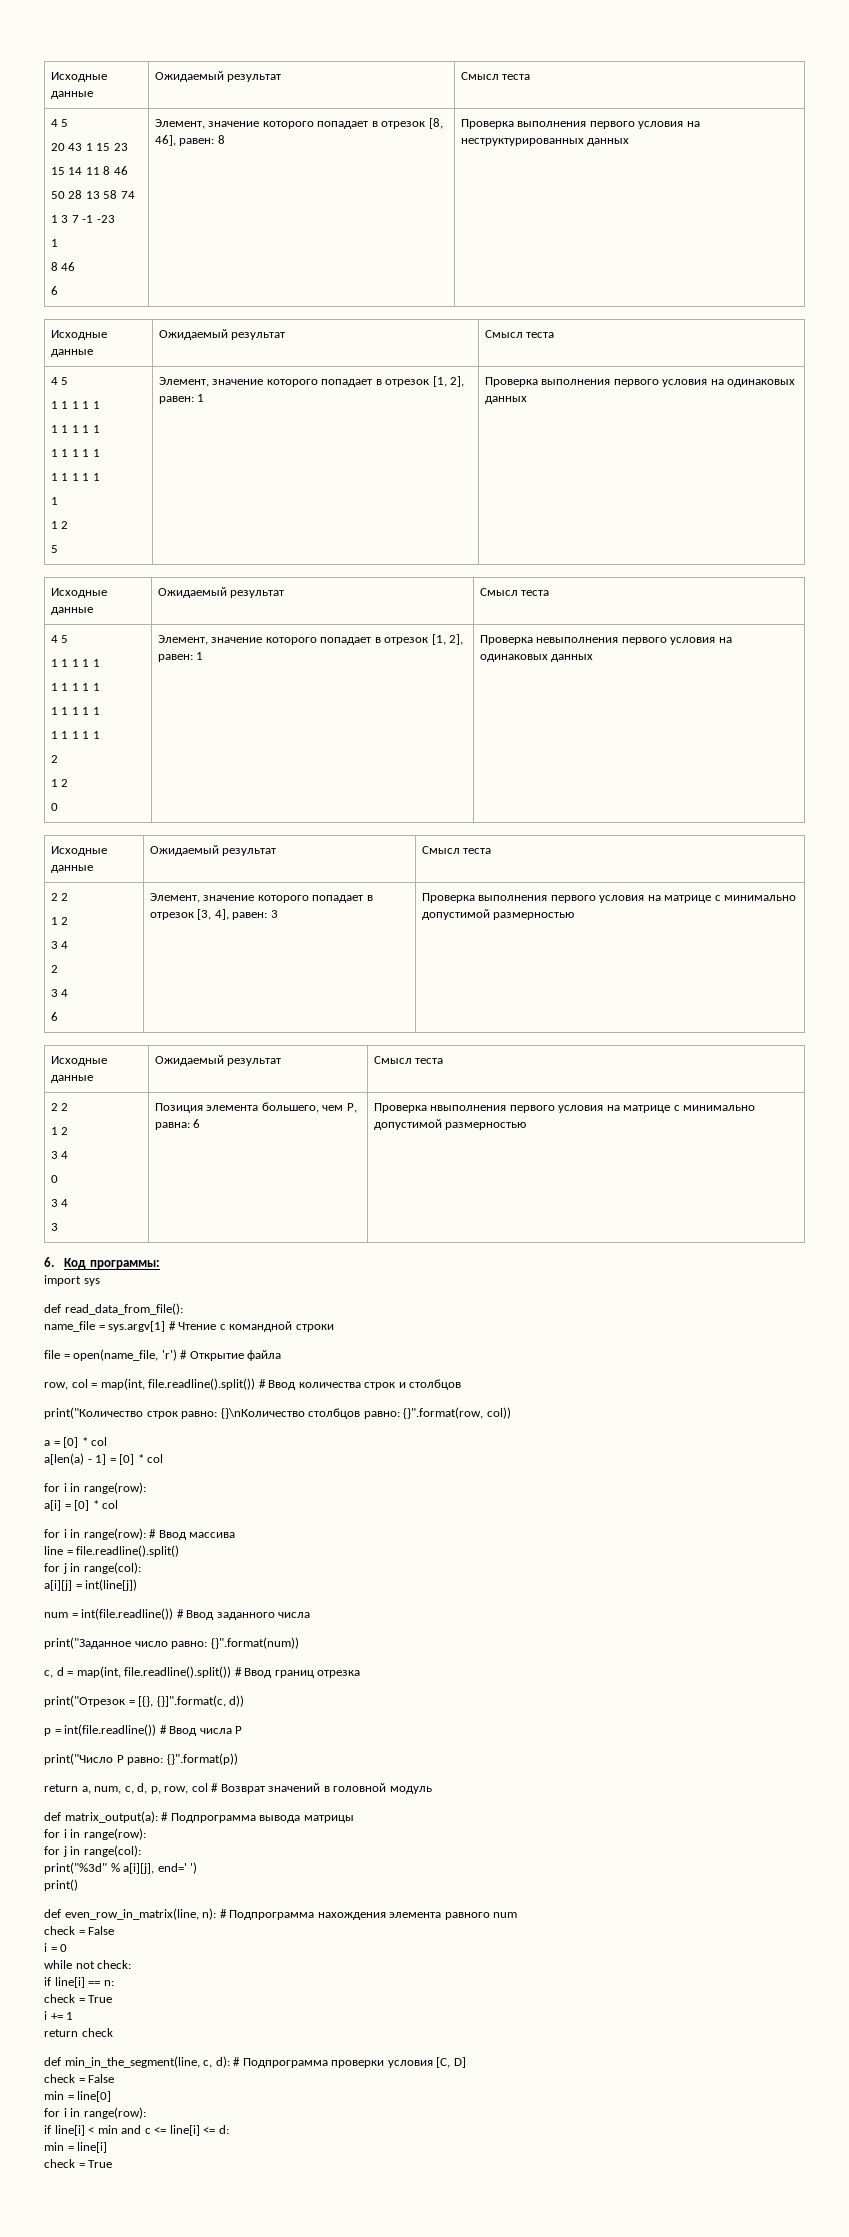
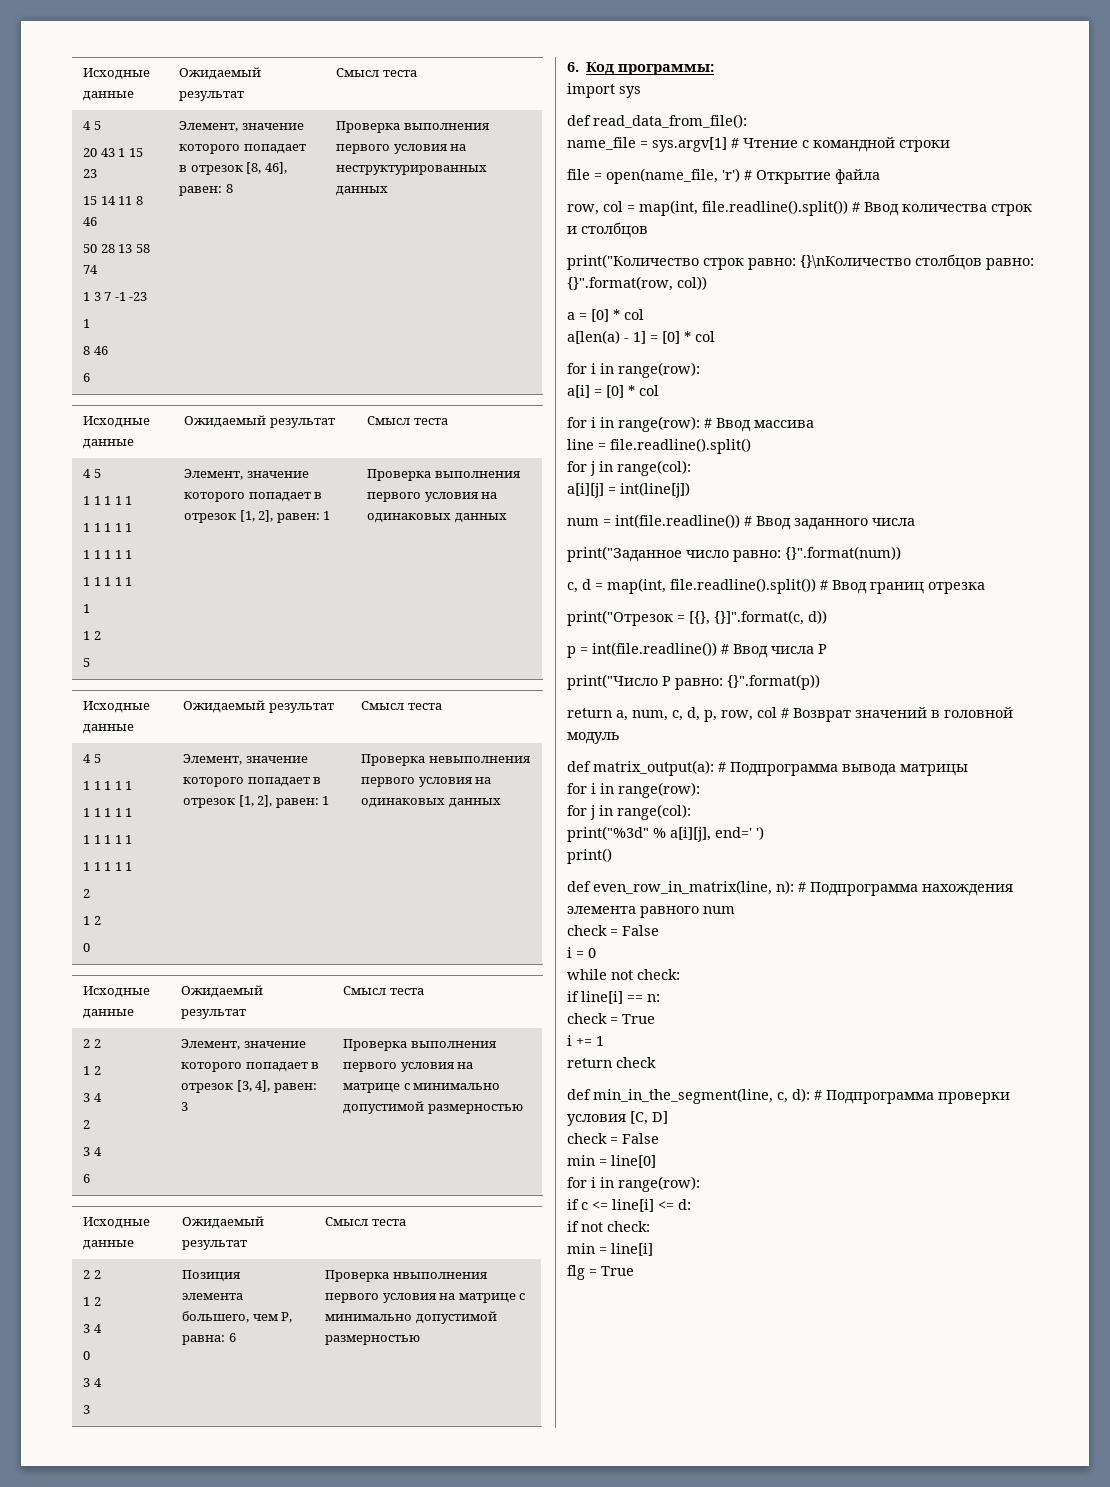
- if line[i] < min and c <= line[i] <= d:
+ if c <= line[i] <= d:
+ if not check:
  min = line[i]
- check = True
+ flg = True

